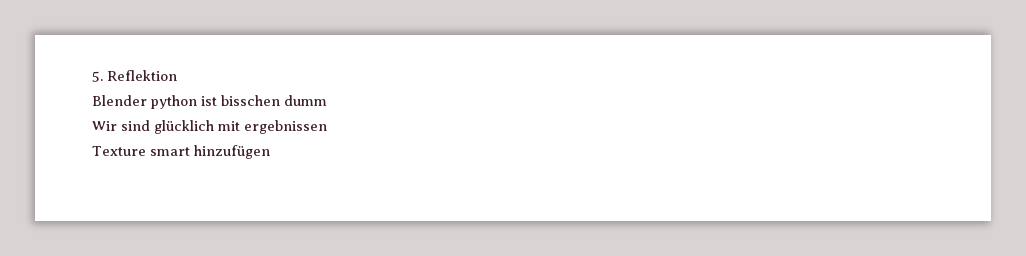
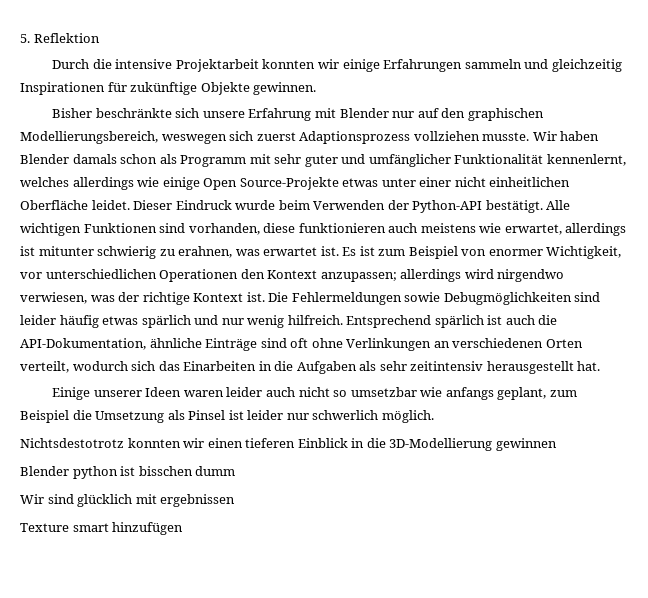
+ Durch die intensive Projektarbeit konnten wir einige Erfahrungen sammeln und gleichzeitig Inspirationen für zukünftige Objekte gewinnen.
+ Bisher beschränkte sich unsere Erfahrung mit Blender nur auf den graphischen Modellierungsbereich, weswegen sich zuerst Adaptionsprozess vollziehen musste. Wir haben Blender damals schon als Programm mit sehr guter und umfänglicher Funktionalität kennenlernt, welches allerdings wie einige Open Source-Projekte etwas unter einer nicht einheitlichen Oberfläche leidet. Dieser Eindruck wurde beim Verwenden der Python-API bestätigt. Alle wichtigen Funktionen sind vorhanden, diese funktionieren auch meistens wie erwartet, allerdings ist mitunter schwierig zu erahnen, was erwartet ist. Es ist zum Beispiel von enormer Wichtigkeit, vor unterschiedlichen Operationen den Kontext anzupassen; allerdings wird nirgendwo verwiesen, was der richtige Kontext ist. Die Fehlermeldungen sowie Debugmöglichkeiten sind leider häufig etwas spärlich und nur wenig hilfreich. Entsprechend spärlich ist auch die API-Dokumentation, ähnliche Einträge sind oft ohne Verlinkungen an verschiedenen Orten verteilt, wodurch sich das Einarbeiten in die Aufgaben als sehr zeitintensiv herausgestellt hat.
+ Einige unserer Ideen waren leider auch nicht so umsetzbar wie anfangs geplant, zum Beispiel die Umsetzung als Pinsel ist leider nur schwerlich möglich.
+ Nichtsdestotrotz konnten wir einen tieferen Einblick in die 3D-Modellierung gewinnen

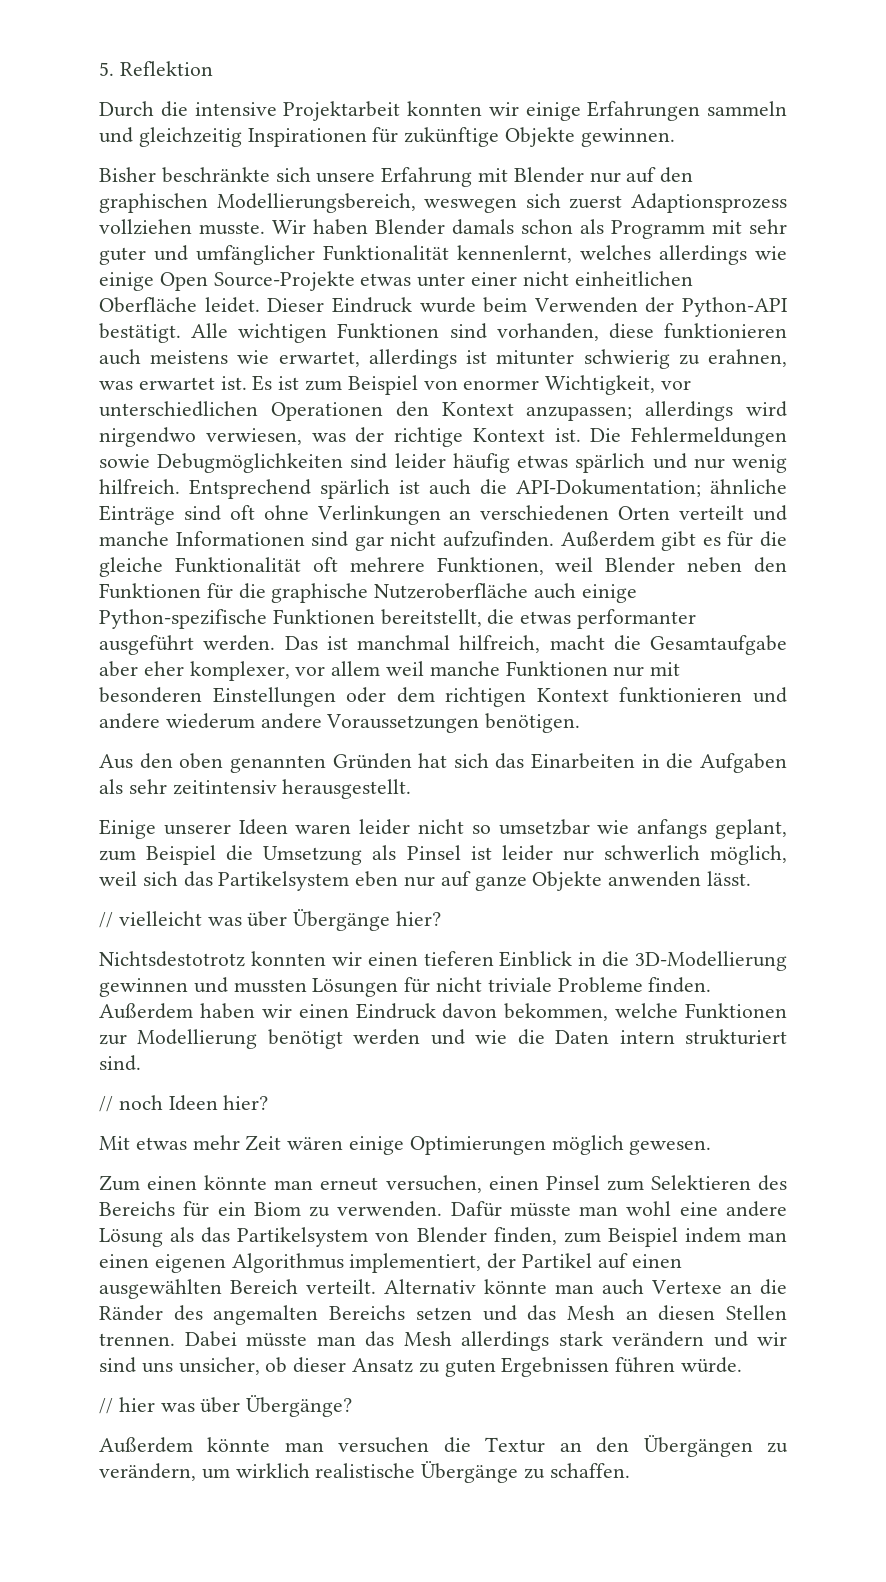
- Entsprechend spärlich ist auch die API-Dokumentation, ähnliche Einträge sind oft ohne Verlinkungen an verschiedenen Orten verteilt, wodurch sich das Einarbeiten in die Aufgaben als sehr zeitintensiv herausgestellt hat.
+ Entsprechend spärlich ist auch die API-Dokumentation; ähnliche Einträge sind oft ohne Verlinkungen an verschiedenen Orten verteilt und manche Informationen sind gar nicht aufzufinden. Außerdem gibt es für die gleiche Funktionalität oft mehrere Funktionen, weil Blender neben den Funktionen für die graphische Nutzeroberfläche auch einige Python-spezifische Funktionen bereitstellt, die etwas performanter ausgeführt werden. Das ist manchmal hilfreich, macht die Gesamtaufgabe aber eher komplexer, vor allem weil manche Funktionen nur mit besonderen Einstellungen oder dem richtigen Kontext funktionieren und andere wiederum andere Voraussetzungen benötigen.
+ Aus den oben genannten Gründen hat sich das Einarbeiten in die Aufgaben als sehr zeitintensiv herausgestellt.
- Einige unserer Ideen waren leider auch nicht so umsetzbar wie anfangs geplant, zum Beispiel die Umsetzung als Pinsel ist leider nur schwerlich möglich.
+ Einige unserer Ideen waren leider nicht so umsetzbar wie anfangs geplant, zum Beispiel die Umsetzung als Pinsel ist leider nur schwerlich möglich, weil sich das Partikelsystem eben nur auf ganze Objekte anwenden lässt.
+ // vielleicht was über Übergänge hier?
- Nichtsdestotrotz konnten wir einen tieferen Einblick in die 3D-Modellierung gewinnen
- Blender python ist bisschen dumm
- Wir sind glücklich mit ergebnissen
- Texture smart hinzufügen
+ Nichtsdestotrotz konnten wir einen tieferen Einblick in die 3D-Modellierung gewinnen und mussten Lösungen für nicht triviale Probleme finden. Außerdem haben wir einen Eindruck davon bekommen, welche Funktionen zur Modellierung benötigt werden und wie die Daten intern strukturiert sind.
+ // noch Ideen hier?
+ Mit etwas mehr Zeit wären einige Optimierungen möglich gewesen.
+ Zum einen könnte man erneut versuchen, einen Pinsel zum Selektieren des Bereichs für ein Biom zu verwenden. Dafür müsste man wohl eine andere Lösung als das Partikelsystem von Blender finden, zum Beispiel indem man einen eigenen Algorithmus implementiert, der Partikel auf einen ausgewählten Bereich verteilt. Alternativ könnte man auch Vertexe an die Ränder des angemalten Bereichs setzen und das Mesh an diesen Stellen trennen. Dabei müsste man das Mesh allerdings stark verändern und wir sind uns unsicher, ob dieser Ansatz zu guten Ergebnissen führen würde.
+ // hier was über Übergänge?
+ Außerdem könnte man versuchen die Textur an den Übergängen zu verändern, um wirklich realistische Übergänge zu schaffen.

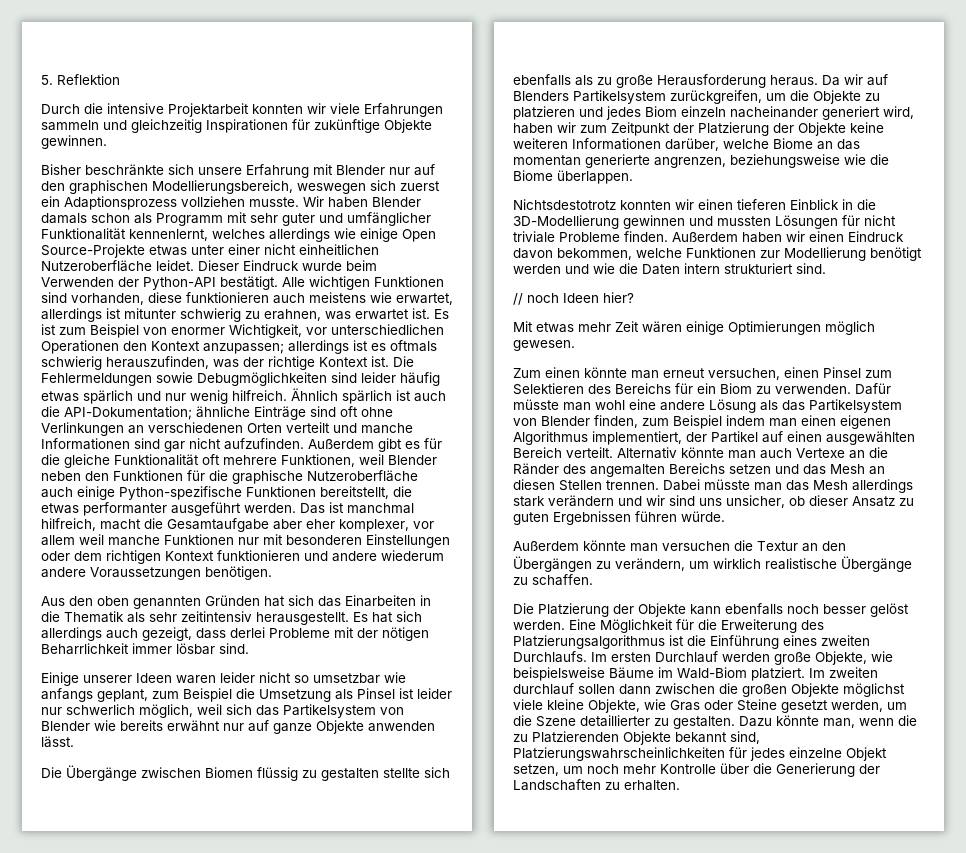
- Durch die intensive Projektarbeit konnten wir einige Erfahrungen sammeln und gleichzeitig Inspirationen für zukünftige Objekte gewinnen.
+ Durch die intensive Projektarbeit konnten wir viele Erfahrungen sammeln und gleichzeitig Inspirationen für zukünftige Objekte gewinnen.
- Bisher beschränkte sich unsere Erfahrung mit Blender nur auf den graphischen Modellierungsbereich, weswegen sich zuerst Adaptionsprozess vollziehen musste.
+ Bisher beschränkte sich unsere Erfahrung mit Blender nur auf den graphischen Modellierungsbereich, weswegen sich zuerst ein Adaptionsprozess vollziehen musste.
- Wir haben Blender damals schon als Programm mit sehr guter und umfänglicher Funktionalität kennenlernt, welches allerdings wie einige Open Source-Projekte etwas unter einer nicht einheitlichen Oberfläche leidet.
+ Wir haben Blender damals schon als Programm mit sehr guter und umfänglicher Funktionalität kennenlernt, welches allerdings wie einige Open Source-Projekte etwas unter einer nicht einheitlichen Nutzeroberfläche leidet.
- Es ist zum Beispiel von enormer Wichtigkeit, vor unterschiedlichen Operationen den Kontext anzupassen; allerdings wird nirgendwo verwiesen, was der richtige Kontext ist.
+ Es ist zum Beispiel von enormer Wichtigkeit, vor unterschiedlichen Operationen den Kontext anzupassen; allerdings ist es oftmals schwierig herauszufinden, was der richtige Kontext ist.
- Entsprechend spärlich ist auch die API-Dokumentation; ähnliche Einträge sind oft ohne Verlinkungen an verschiedenen Orten verteilt und manche Informationen sind gar nicht aufzufinden.
+ Ähnlich spärlich ist auch die API-Dokumentation; ähnliche Einträge sind oft ohne Verlinkungen an verschiedenen Orten verteilt und manche Informationen sind gar nicht aufzufinden.
- Aus den oben genannten Gründen hat sich das Einarbeiten in die Aufgaben als sehr zeitintensiv herausgestellt.
+ Aus den oben genannten Gründen hat sich das Einarbeiten in die Thematik als sehr zeitintensiv herausgestellt. Es hat sich allerdings auch gezeigt, dass derlei Probleme mit der nötigen Beharrlichkeit immer lösbar sind.
- Einige unserer Ideen waren leider nicht so umsetzbar wie anfangs geplant, zum Beispiel die Umsetzung als Pinsel ist leider nur schwerlich möglich, weil sich das Partikelsystem eben nur auf ganze Objekte anwenden lässt.
+ Einige unserer Ideen waren leider nicht so umsetzbar wie anfangs geplant, zum Beispiel die Umsetzung als Pinsel ist leider nur schwerlich möglich, weil sich das Partikelsystem von Blender wie bereits erwähnt nur auf ganze Objekte anwenden lässt.
- // vielleicht was über Übergänge hier?
+ Die Übergänge zwischen Biomen flüssig zu gestalten stellte sich ebenfalls als zu große Herausforderung heraus. Da wir auf Blenders Partikelsystem zurückgreifen, um die Objekte zu platzieren und jedes Biom einzeln nacheinander generiert wird, haben wir zum Zeitpunkt der Platzierung der Objekte keine weiteren Informationen darüber, welche Biome an das momentan generierte angrenzen, beziehungsweise wie die Biome überlappen.
- // hier was über Übergänge?
+ Die Platzierung der Objekte kann ebenfalls noch besser gelöst werden. Eine Möglichkeit für die Erweiterung des Platzierungsalgorithmus ist die Einführung eines zweiten Durchlaufs. Im ersten Durchlauf werden große Objekte, wie beispielsweise Bäume im Wald-Biom platziert. Im zweiten durchlauf sollen dann zwischen die großen Objekte möglichst viele kleine Objekte, wie Gras oder Steine gesetzt werden, um die Szene detaillierter zu gestalten. Dazu könnte man, wenn die zu Platzierenden Objekte bekannt sind, Platzierungswahrscheinlichkeiten für jedes einzelne Objekt setzen, um noch mehr Kontrolle über die Generierung der Landschaften zu erhalten.

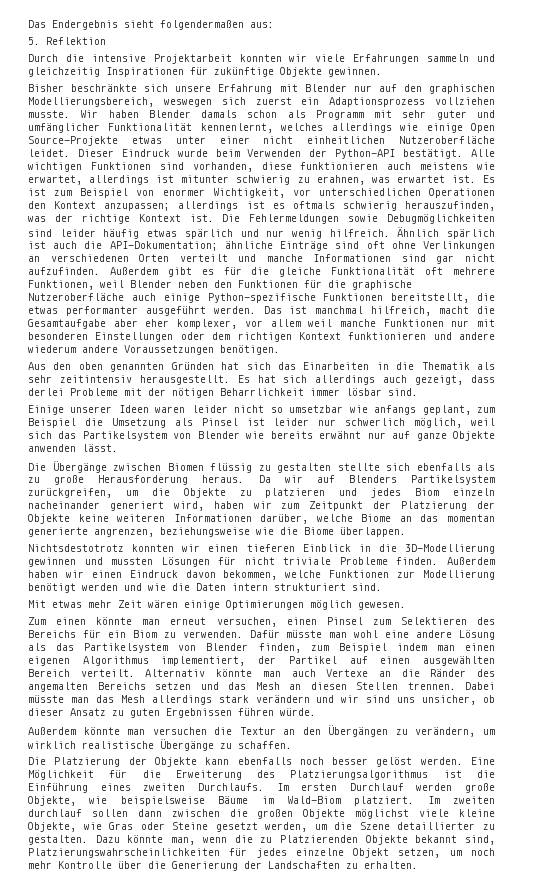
+ Das Endergebnis sieht folgendermaßen aus:
- // noch Ideen hier?

